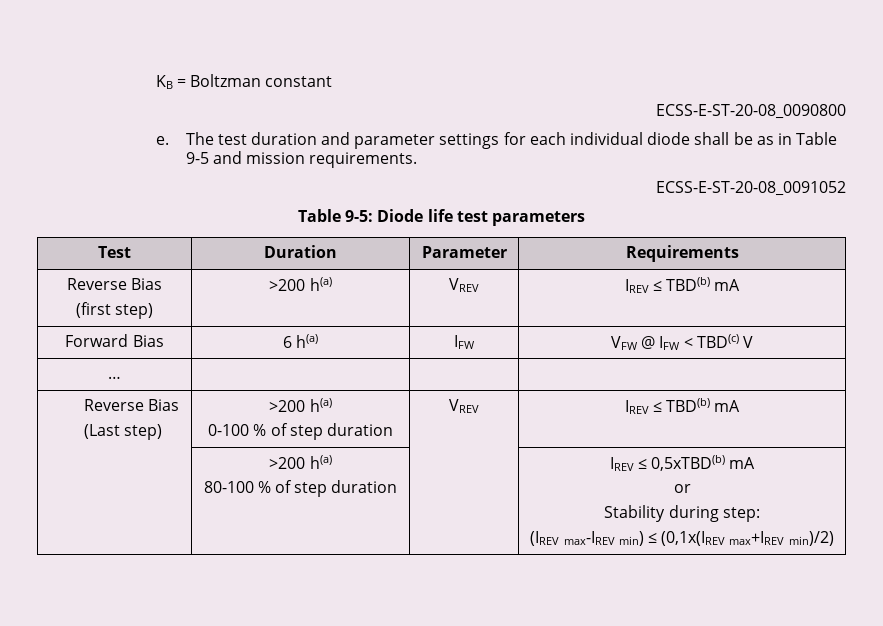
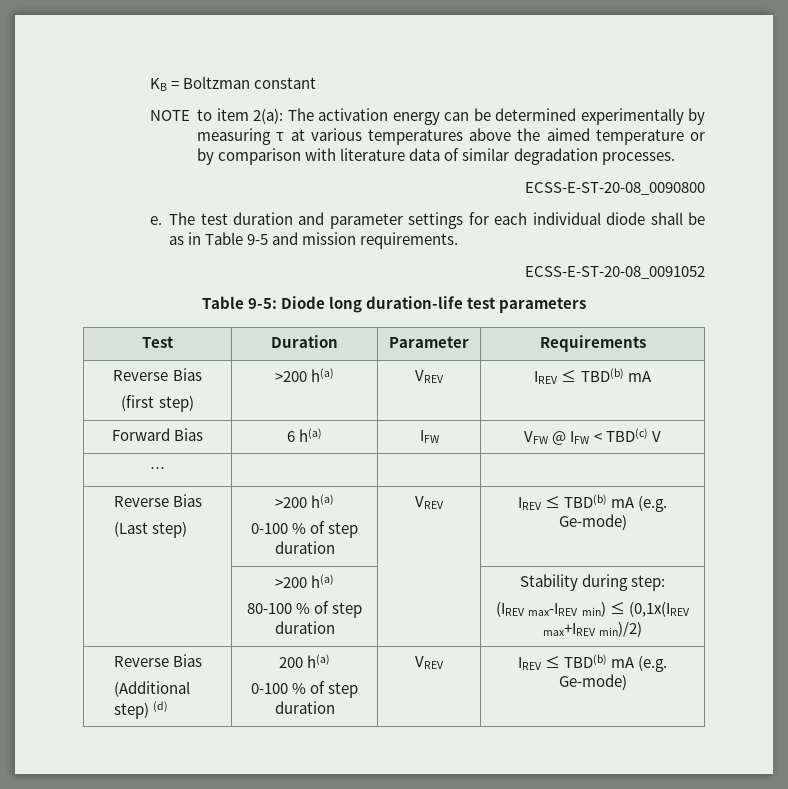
+ NOTE to item 2(a): The activation energy can be determined experimentally by measuring τ at various temperatures above the aimed temperature or by comparison with literature data of similar degradation processes.
- Table 9-5: Diode life test parameters
+ Table 9-5: Diode long duration-life test parameters
  … | | |
  Reverse Bias
  (Last step) | >200 h(a)
- 0-100 % of step duration | VREV | IREV ≤ TBD(b) mA
+ 0-100 % of step duration | VREV | IREV ≤ TBD(b) mA (e.g. Ge-mode)
  | >200 h(a)
- 80-100 % of step duration | | IREV ≤ 0,5xTBD(b) mA
- or
- Stability during step:
+ 80-100 % of step duration | | Stability during step:
  (IREV max-IREV min) ≤ (0,1x(IREV max+IREV min)/2)
+ Reverse Bias
+ (Additional step) (d) | 200 h(a)
+ 0-100 % of step duration | VREV | IREV ≤ TBD(b) mA (e.g. Ge-mode)

